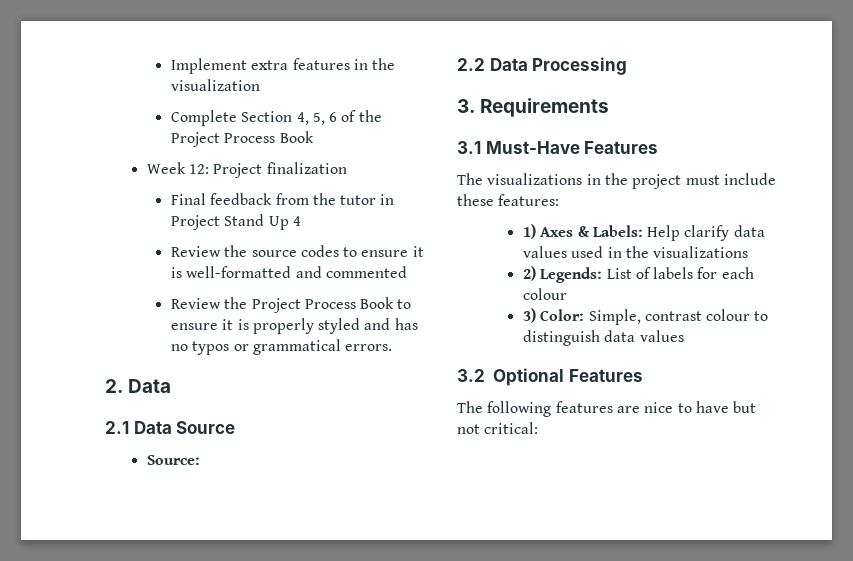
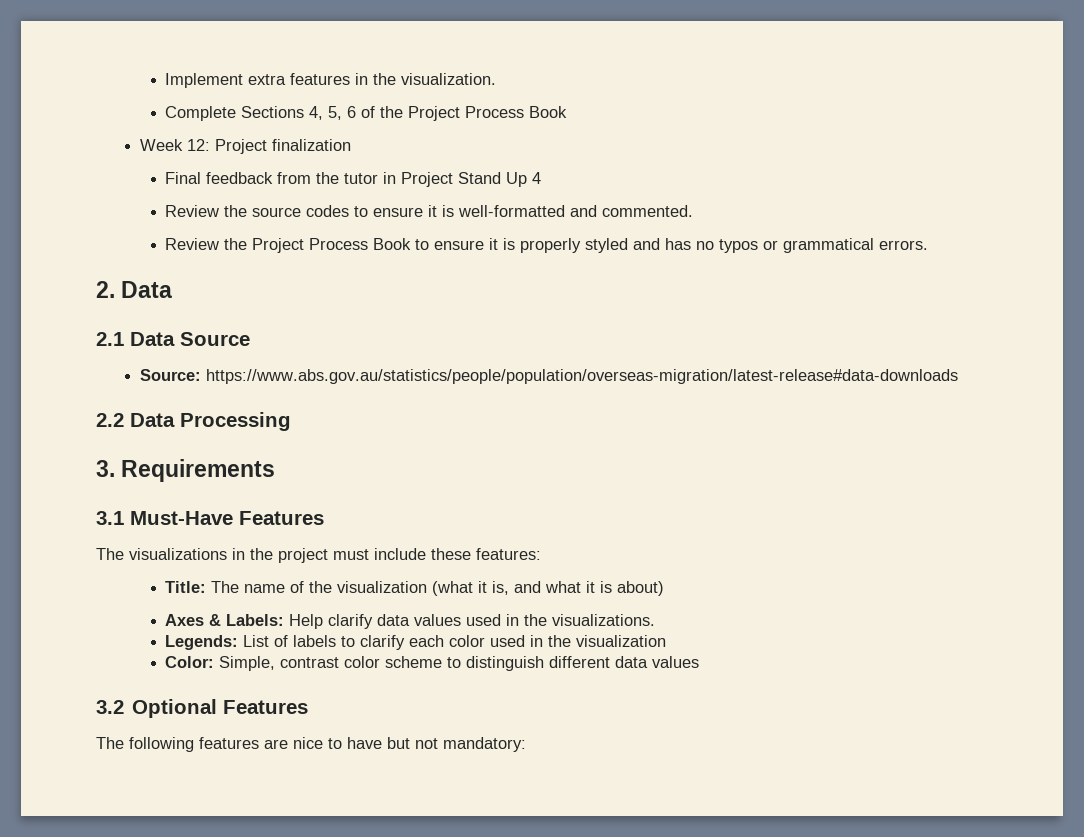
- Implement extra features in the visualization
+ Implement extra features in the visualization.
- Complete Section 4, 5, 6 of the Project Process Book
+ Complete Sections 4, 5, 6 of the Project Process Book
- Review the source codes to ensure it is well-formatted and commented
+ Review the source codes to ensure it is well-formatted and commented.
- Source:
+ Source: https://www.abs.gov.au/statistics/people/population/overseas-migration/latest-release#data-downloads
- 1) Axes & Labels: Help clarify data values used in the visualizations
- 2) Legends: List of labels for each colour
- 3) Color: Simple, contrast colour to distinguish data values
+ Title: The name of the visualization (what it is, and what it is about)
+ Axes & Labels: Help clarify data values used in the visualizations.
+ Legends: List of labels to clarify each color used in the visualization
+ Color: Simple, contrast color scheme to distinguish different data values
- The following features are nice to have but not critical:
+ The following features are nice to have but not mandatory:

